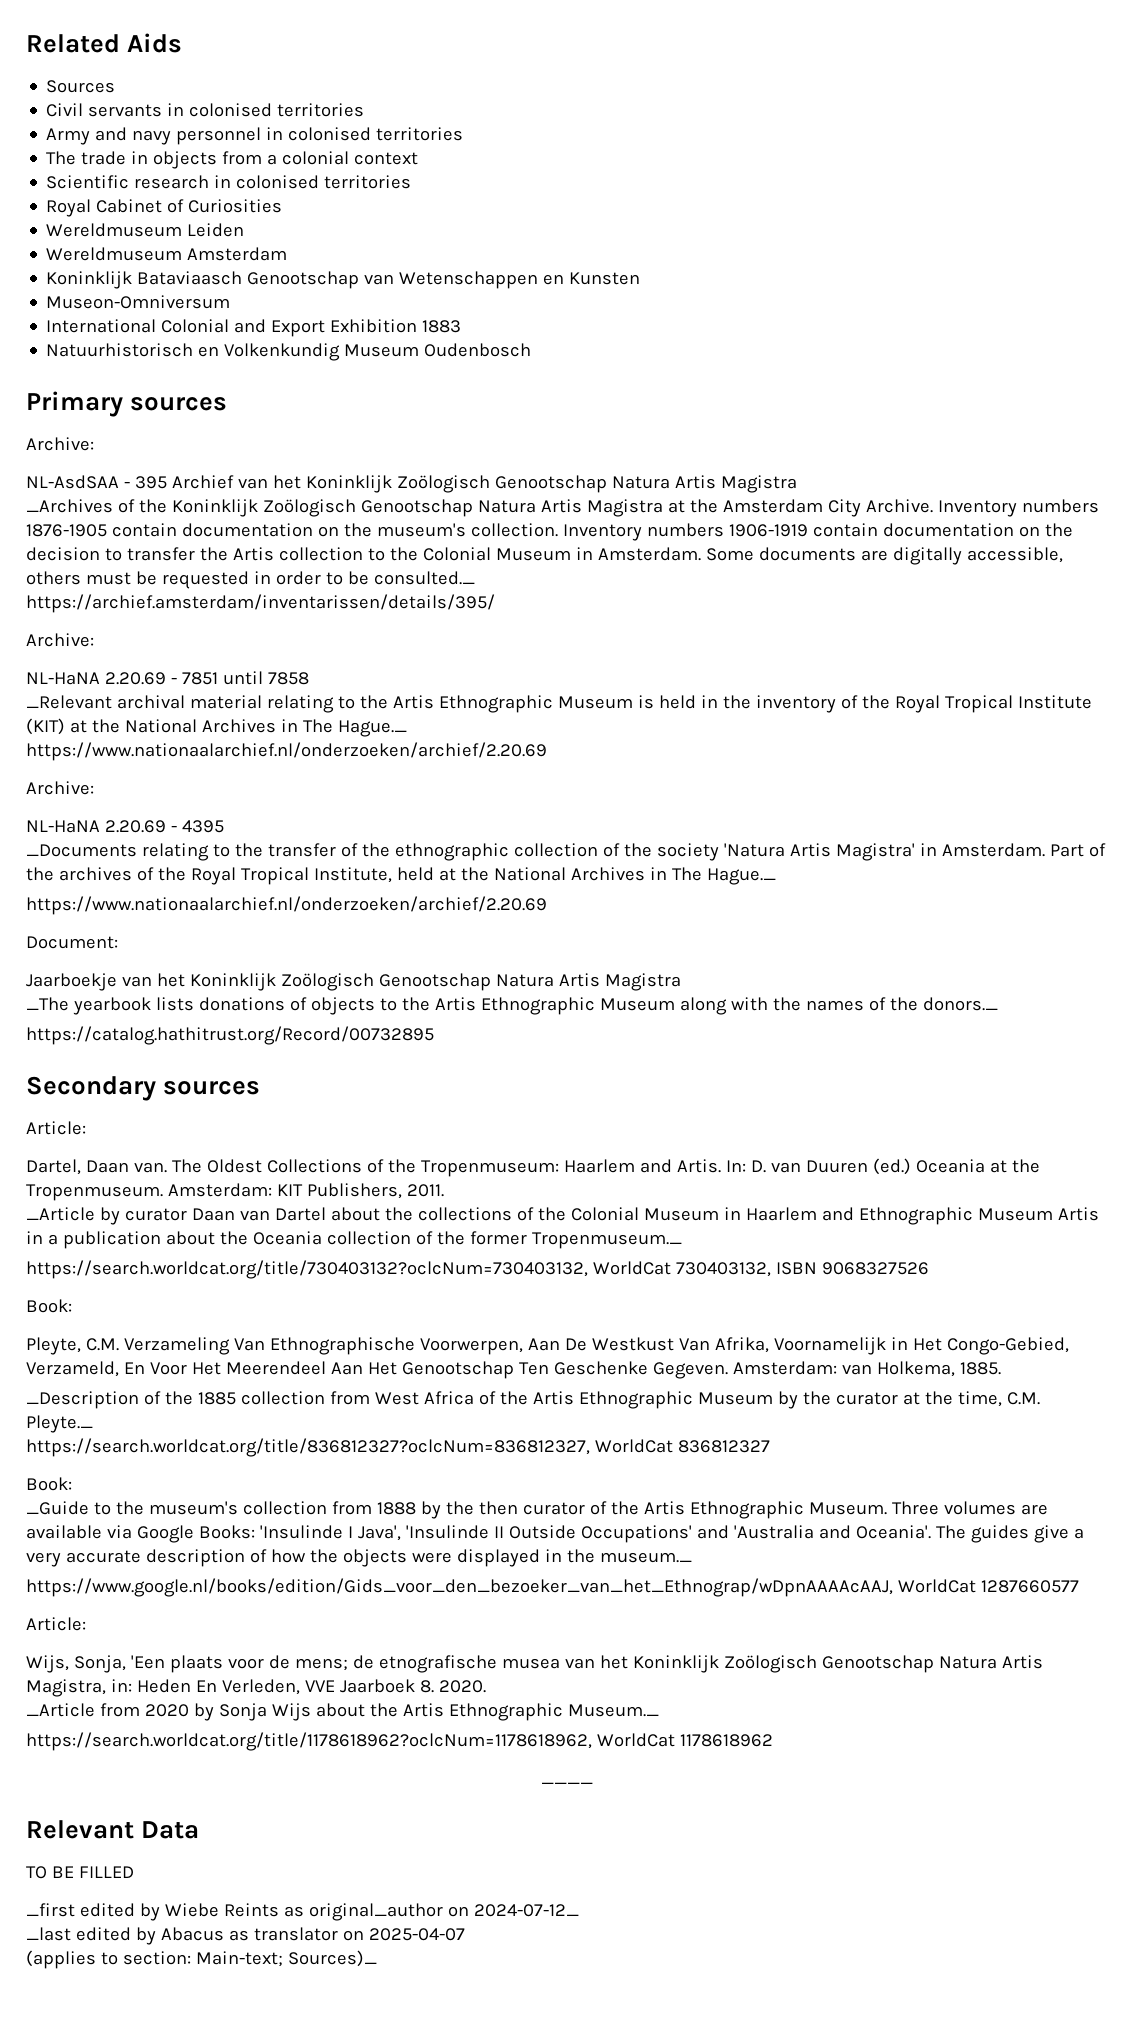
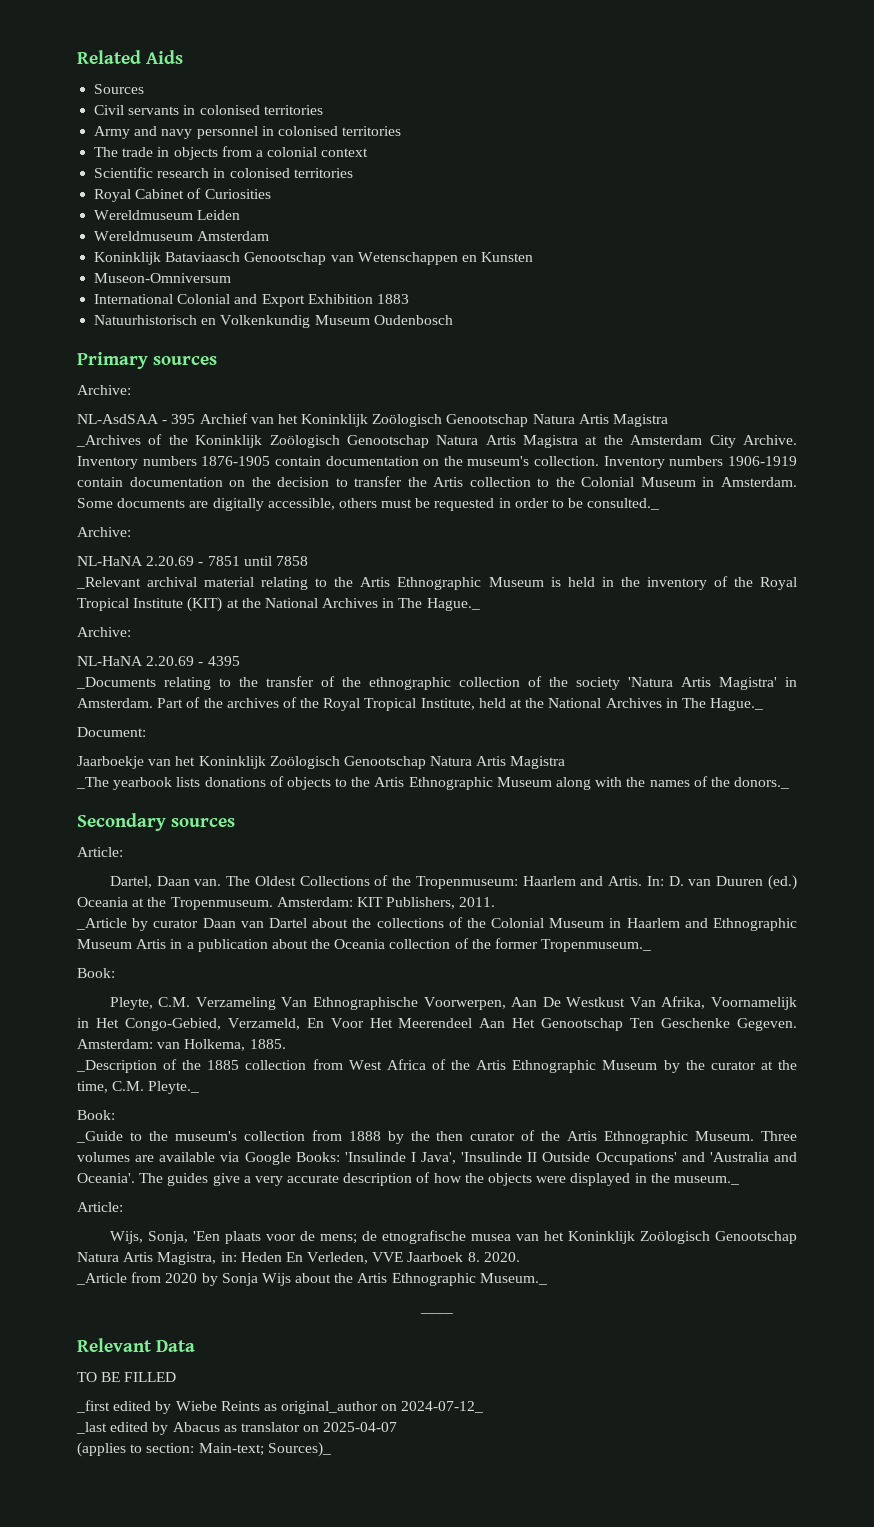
- https://archief.amsterdam/inventarissen/details/395/
  _Relevant archival material relating to the Artis Ethnographic Museum is held in the inventory of the Royal Tropical Institute (KIT) at the National Archives in The Hague._
- https://www.nationaalarchief.nl/onderzoeken/archief/2.20.69
  Part of the archives of the Royal Tropical Institute, held at the National Archives in The Hague._
- https://www.nationaalarchief.nl/onderzoeken/archief/2.20.69
- https://catalog.hathitrust.org/Record/00732895
- https://search.worldcat.org/title/730403132?oclcNum=730403132, WorldCat 730403132, ISBN 9068327526
- https://search.worldcat.org/title/836812327?oclcNum=836812327, WorldCat 836812327
- https://www.google.nl/books/edition/Gids_voor_den_bezoeker_van_het_Ethnograp/wDpnAAAAcAAJ, WorldCat 1287660577
- https://search.worldcat.org/title/1178618962?oclcNum=1178618962, WorldCat 1178618962

